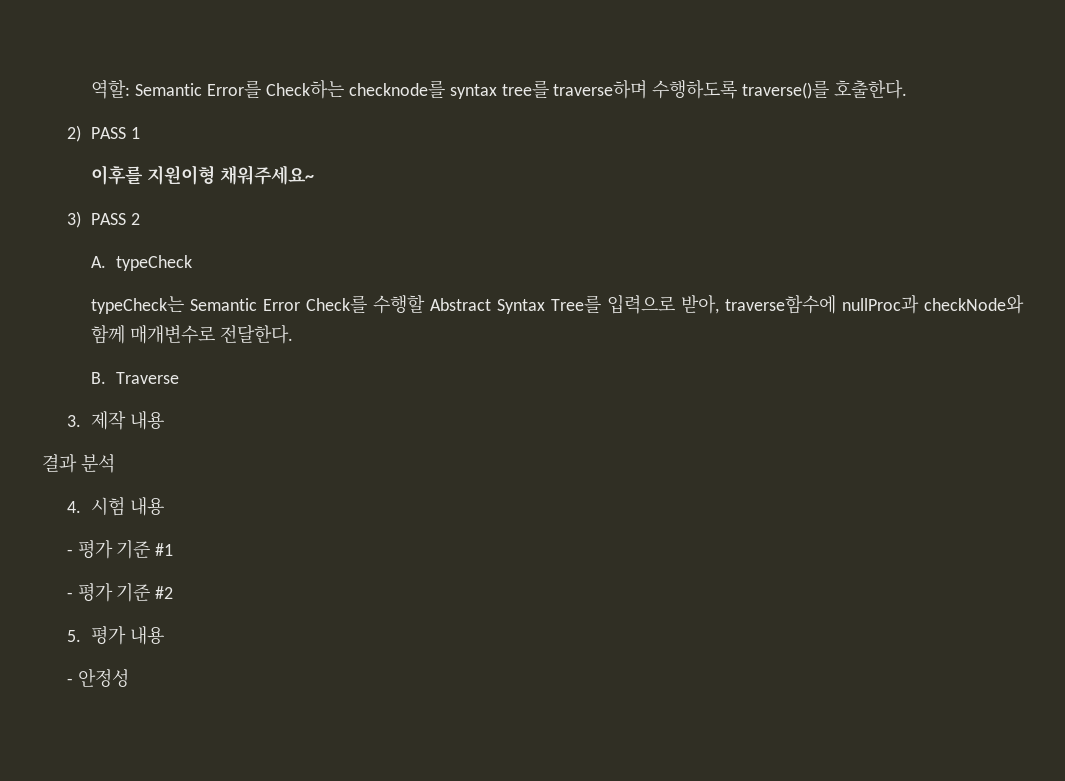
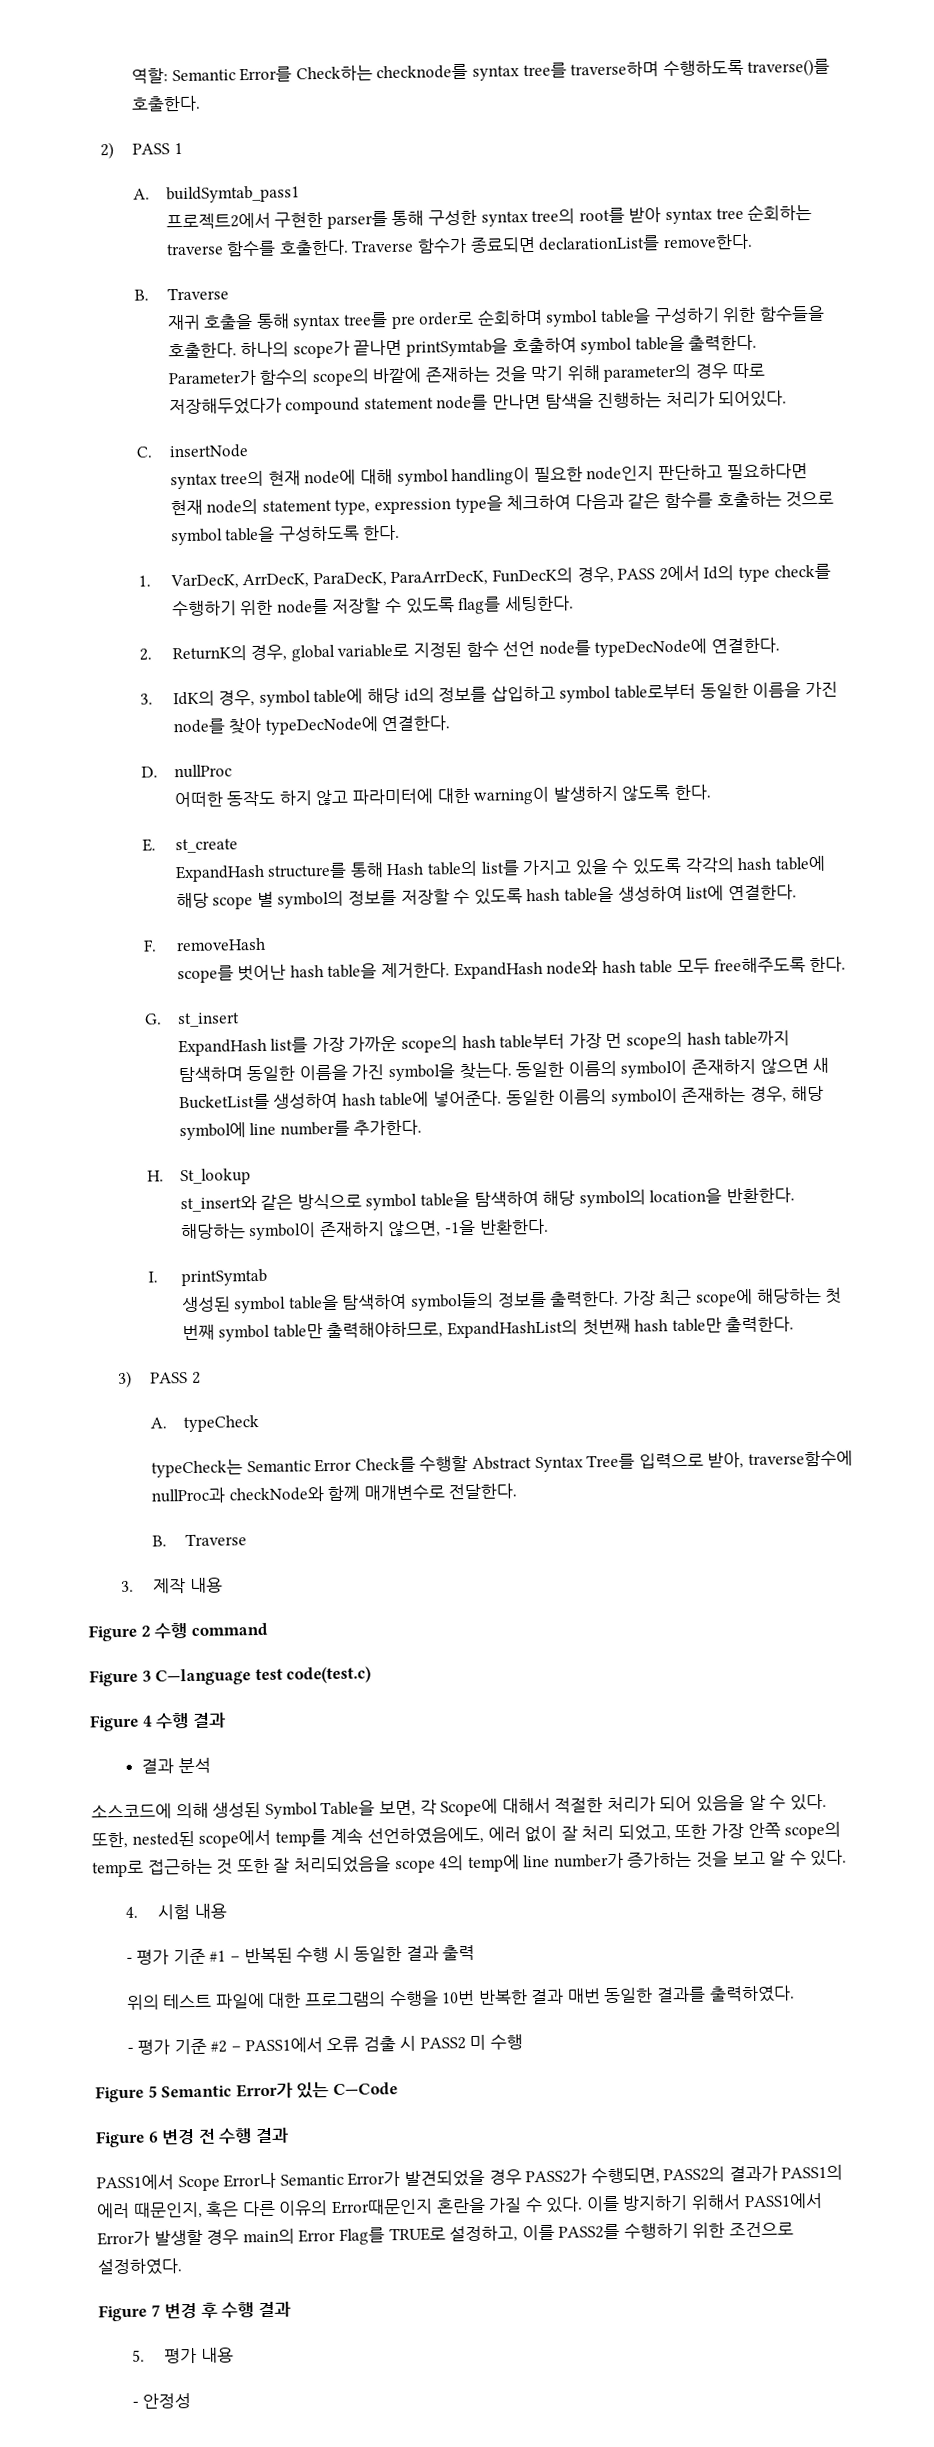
- 이후를 지원이형 채워주세요~
+ A. buildSymtab_pass1
+ 프로젝트2에서 구현한 parser를 통해 구성한 syntax tree의 root를 받아 syntax tree 순회하는 traverse 함수를 호출한다. Traverse 함수가 종료되면 declarationList를 remove한다.
+ B. Traverse
+ 재귀 호출을 통해 syntax tree를 pre order로 순회하며 symbol table을 구성하기 위한 함수들을 호출한다. 하나의 scope가 끝나면 printSymtab을 호출하여 symbol table을 출력한다. Parameter가 함수의 scope의 바깥에 존재하는 것을 막기 위해 parameter의 경우 따로 저장해두었다가 compound statement node를 만나면 탐색을 진행하는 처리가 되어있다.
+ C. insertNode
+ syntax tree의 현재 node에 대해 symbol handling이 필요한 node인지 판단하고 필요하다면 현재 node의 statement type, expression type을 체크하여 다음과 같은 함수를 호출하는 것으로 symbol table을 구성하도록 한다.
+ 1. VarDecK, ArrDecK, ParaDecK, ParaArrDecK, FunDecK의 경우, PASS 2에서 Id의 type check를 수행하기 위한 node를 저장할 수 있도록 flag를 세팅한다.
+ 2. ReturnK의 경우, global variable로 지정된 함수 선언 node를 typeDecNode에 연결한다.
+ 3. IdK의 경우, symbol table에 해당 id의 정보를 삽입하고 symbol table로부터 동일한 이름을 가진 node를 찾아 typeDecNode에 연결한다.
+ D. nullProc
+ 어떠한 동작도 하지 않고 파라미터에 대한 warning이 발생하지 않도록 한다.
+ E. st_create
+ ExpandHash structure를 통해 Hash table의 list를 가지고 있을 수 있도록 각각의 hash table에 해당 scope 별 symbol의 정보를 저장할 수 있도록 hash table을 생성하여 list에 연결한다.
+ F. removeHash
+ scope를 벗어난 hash table을 제거한다. ExpandHash node와 hash table 모두 free해주도록 한다.
+ G. st_insert
+ ExpandHash list를 가장 가까운 scope의 hash table부터 가장 먼 scope의 hash table까지 탐색하며 동일한 이름을 가진 symbol을 찾는다. 동일한 이름의 symbol이 존재하지 않으면 새 BucketList를 생성하여 hash table에 넣어준다. 동일한 이름의 symbol이 존재하는 경우, 해당 symbol에 line number를 추가한다.
+ H. St_lookup
+ st_insert와 같은 방식으로 symbol table을 탐색하여 해당 symbol의 location을 반환한다. 해당하는 symbol이 존재하지 않으면, -1을 반환한다.
+ I. printSymtab
+ 생성된 symbol table을 탐색하여 symbol들의 정보를 출력한다. 가장 최근 scope에 해당하는 첫 번째 symbol table만 출력해야하므로, ExpandHashList의 첫번째 hash table만 출력한다.
+ Figure 2 수행 command
+ Figure 3 C—language test code(test.c)
+ Figure 4 수행 결과
  결과 분석
+ 소스코드에 의해 생성된 Symbol Table을 보면, 각 Scope에 대해서 적절한 처리가 되어 있음을 알 수 있다. 또한, nested된 scope에서 temp를 계속 선언하였음에도, 에러 없이 잘 처리 되었고, 또한 가장 안쪽 scope의 temp로 접근하는 것 또한 잘 처리되었음을 scope 4의 temp에 line number가 증가하는 것을 보고 알 수 있다.
- - 평가 기준 #1
- - 평가 기준 #2
+ - 평가 기준 #1 – 반복된 수행 시 동일한 결과 출력
+ 위의 테스트 파일에 대한 프로그램의 수행을 10번 반복한 결과 매번 동일한 결과를 출력하였다.
+ - 평가 기준 #2 – PASS1에서 오류 검출 시 PASS2 미 수행
+ Figure 5 Semantic Error가 있는 C—Code
+ Figure 6 변경 전 수행 결과
+ PASS1에서 Scope Error나 Semantic Error가 발견되었을 경우 PASS2가 수행되면, PASS2의 결과가 PASS1의 에러 때문인지, 혹은 다른 이유의 Error때문인지 혼란을 가질 수 있다. 이를 방지하기 위해서 PASS1에서 Error가 발생할 경우 main의 Error Flag를 TRUE로 설정하고, 이를 PASS2를 수행하기 위한 조건으로 설정하였다.
+ Figure 7 변경 후 수행 결과

